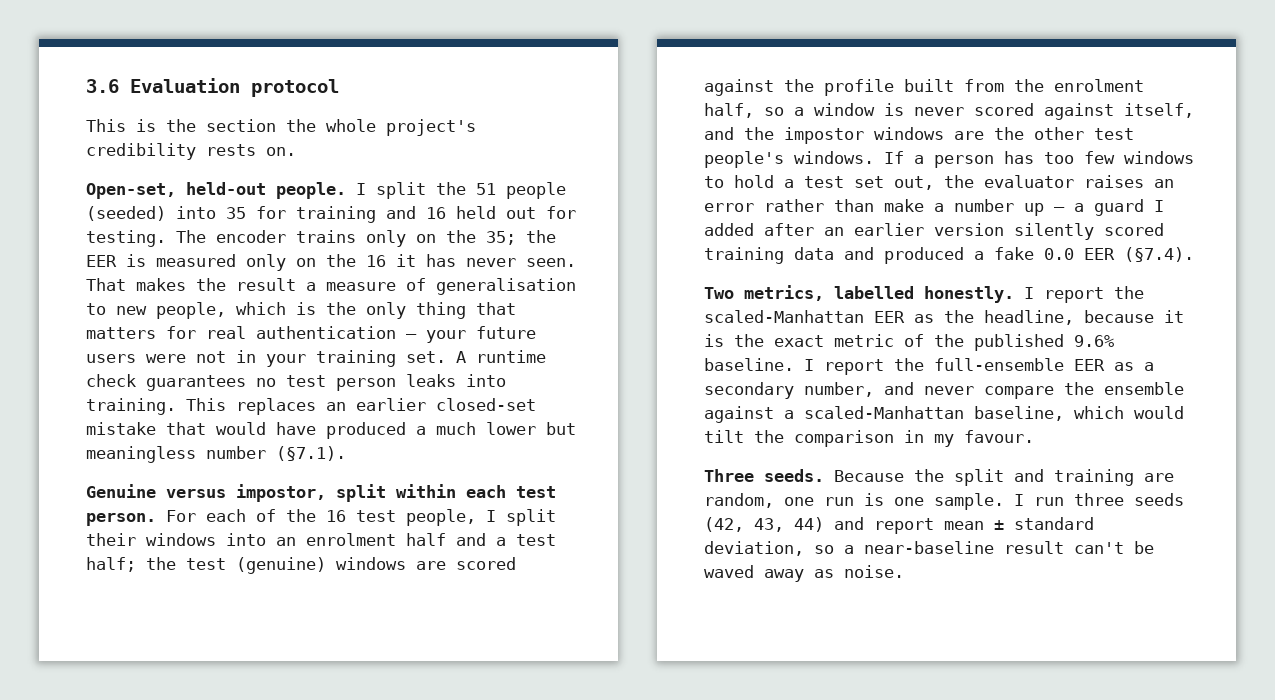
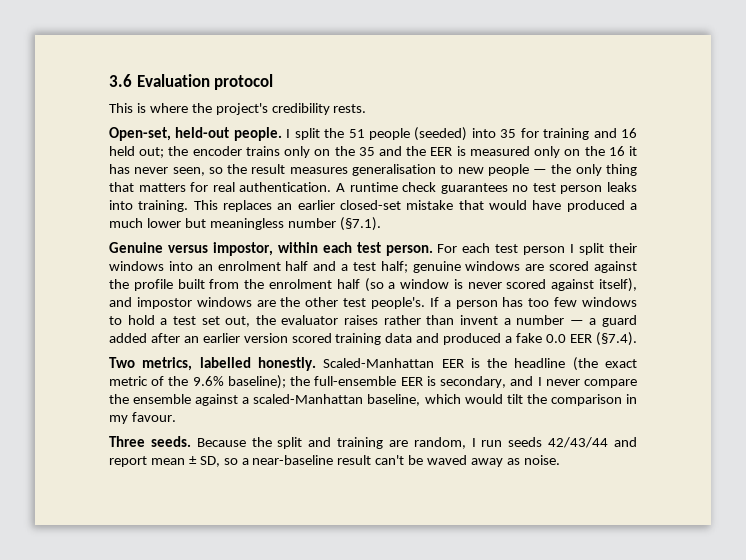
- This is the section the whole project's credibility rests on.
+ This is where the project's credibility rests.
- I split the 51 people (seeded) into 35 for training and 16 held out for testing. The encoder trains only on the 35; the EER is measured only on the 16 it has never seen. That makes the result a measure of generalisation to new people, which is the only thing that matters for real authentication — your future users were not in your training set.
+ I split the 51 people (seeded) into 35 for training and 16 held out; the encoder trains only on the 35 and the EER is measured only on the 16 it has never seen, so the result measures generalisation to new people — the only thing that matters for real authentication.
- Genuine versus impostor, split within each test person.
+ Genuine versus impostor, within each test person.
- For each of the 16 test people, I split their windows into an enrolment half and a test half; the test (genuine) windows are scored against the profile built from the enrolment half, so a window is never scored against itself, and the impostor windows are the other test people's windows.
+ For each test person I split their windows into an enrolment half and a test half; genuine windows are scored against the profile built from the enrolment half (so a window is never scored against itself), and impostor windows are the other test people's.
- If a person has too few windows to hold a test set out, the evaluator raises an error rather than make a number up — a guard I added after an earlier version silently scored training data and produced a fake 0.0 EER (§7.4).
+ If a person has too few windows to hold a test set out, the evaluator raises rather than invent a number — a guard added after an earlier version scored training data and produced a fake 0.0 EER (§7.4).
- I report the scaled-Manhattan EER as the headline, because it is the exact metric of the published 9.6% baseline. I report the full-ensemble EER as a secondary number, and never compare the ensemble against a scaled-Manhattan baseline, which would tilt the comparison in my favour.
+ Scaled-Manhattan EER is the headline (the exact metric of the 9.6% baseline); the full-ensemble EER is secondary, and I never compare the ensemble against a scaled-Manhattan baseline, which would tilt the comparison in my favour.
- Because the split and training are random, one run is one sample. I run three seeds (42, 43, 44) and report mean ± standard deviation, so a near-baseline result can't be waved away as noise.
+ Because the split and training are random, I run seeds 42/43/44 and report mean ± SD, so a near-baseline result can't be waved away as noise.

